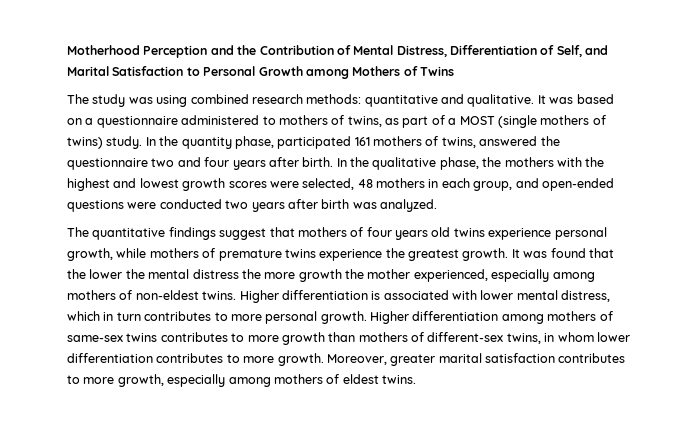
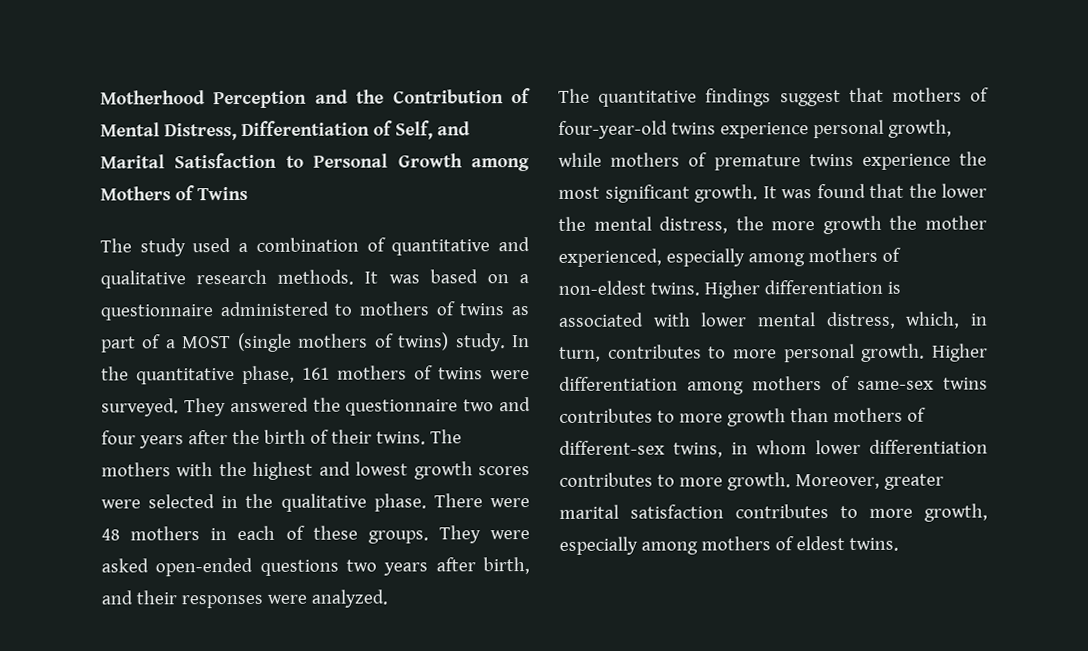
- The study was using combined research methods: quantitative and qualitative.
+ The study used a combination of quantitative and qualitative research methods.
- It was based on a questionnaire administered to mothers of twins, as part of a MOST (single mothers of twins) study.
+ It was based on a questionnaire administered to mothers of twins as part of a MOST (single mothers of twins) study.
- In the quantity phase, participated 161 mothers of twins, answered the questionnaire two and four years after birth. In the qualitative phase, the mothers with the highest and lowest growth scores were selected, 48 mothers in each group, and open-ended questions were conducted two years after birth was analyzed.
+ In the quantitative phase, 161 mothers of twins were surveyed. They answered the questionnaire two and four years after the birth of their twins. The mothers with the highest and lowest growth scores were selected in the qualitative phase. There were 48 mothers in each of these groups. They were asked open-ended questions two years after birth, and their responses were analyzed.
- The quantitative findings suggest that mothers of four years old twins experience personal growth, while mothers of premature twins experience the greatest growth.
+ The quantitative findings suggest that mothers of four-year-old twins experience personal growth, while mothers of premature twins experience the most significant growth.
- It was found that the lower the mental distress the more growth the mother experienced, especially among mothers of non-eldest twins.
+ It was found that the lower the mental distress, the more growth the mother experienced, especially among mothers of non-eldest twins.
- Higher differentiation is associated with lower mental distress, which in turn contributes to more personal growth.
+ Higher differentiation is associated with lower mental distress, which, in turn, contributes to more personal growth.

